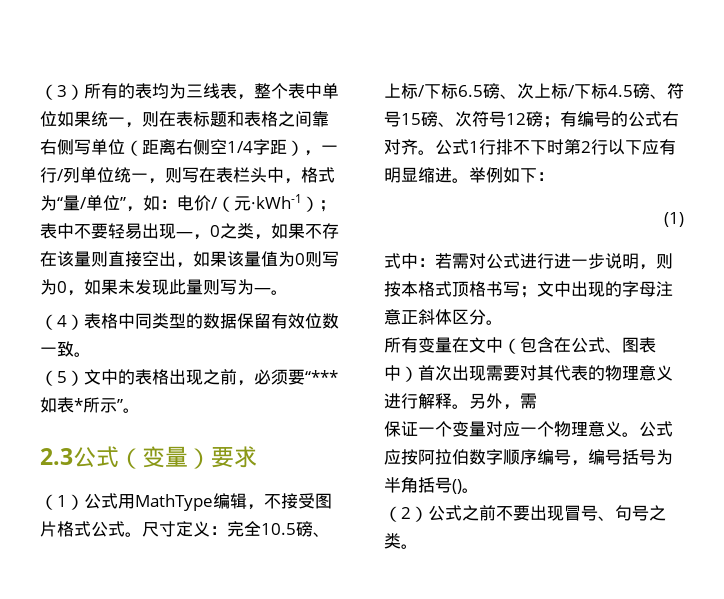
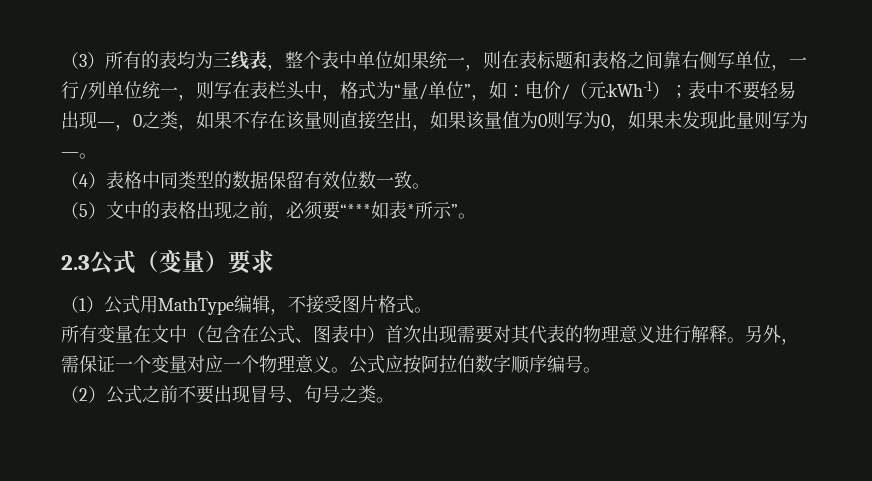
- （3）所有的表均为三线表，整个表中单位如果统一，则在表标题和表格之间靠右侧写单位（距离右侧空1/4字距），一行/列单位统一，则写在表栏头中，格式为“量/单位”，如：
+ （3）所有的表均为三线表，整个表中单位如果统一，则在表标题和表格之间靠右侧写单位，一行/列单位统一，则写在表栏头中，格式为“量/单位”，如：
- （1）公式用MathType编辑，不接受图片格式公式。尺寸定义：完全10.5磅、上标/下标6.5磅、次上标/下标4.5磅、符号15磅、次符号12磅；有编号的公式右对齐。公式1行排不下时第2行以下应有明显缩进。举例如下：
- (1)
- 式中：若需对公式进行进一步说明，则按本格式顶格书写；文中出现的字母注意正斜体区分。
+ （1）公式用MathType编辑，不接受图片格式。
- 另外，需
- 保证一个变量对应一个物理意义。
+ 另外，需保证一个变量对应一个物理意义。
- 公式应按阿拉伯数字顺序编号，编号括号为半角括号()。
+ 公式应按阿拉伯数字顺序编号。

